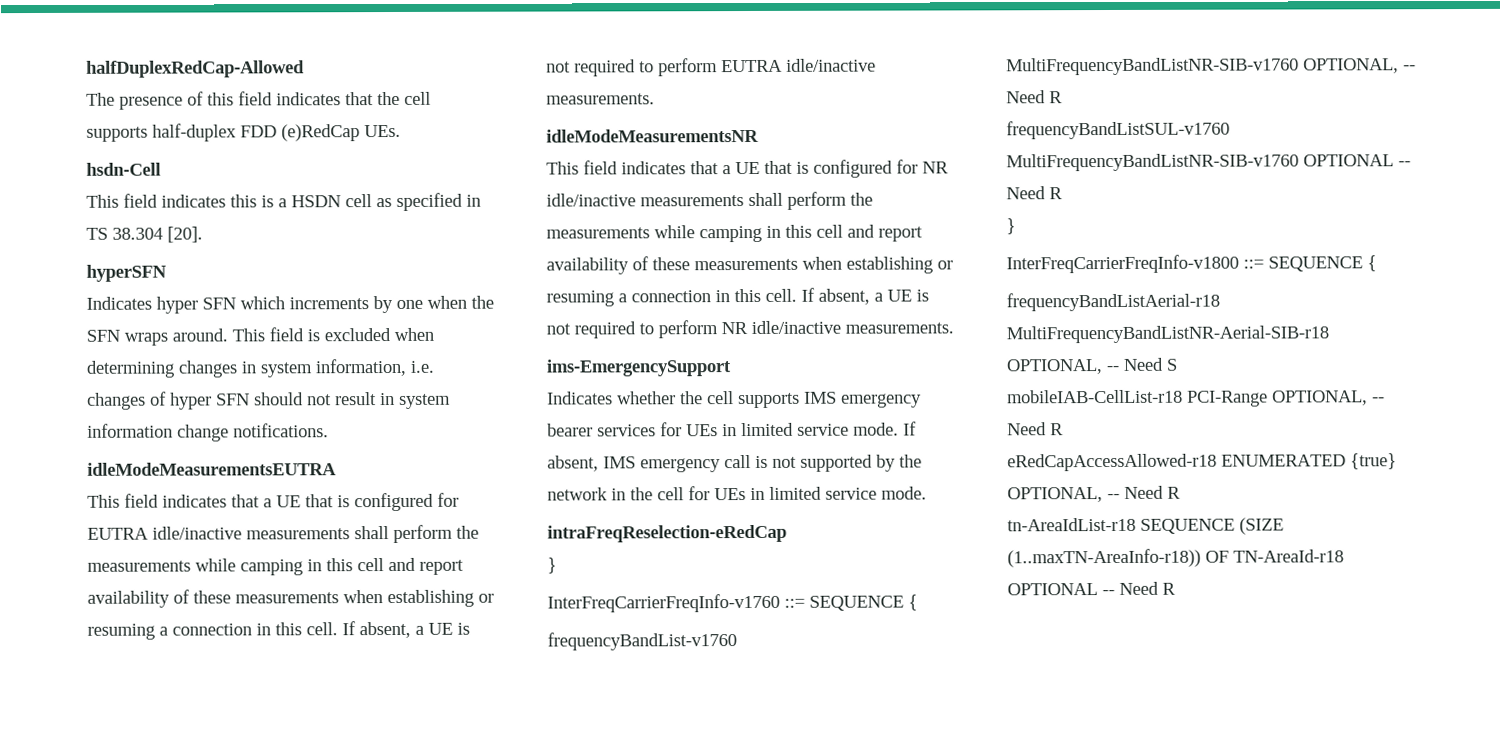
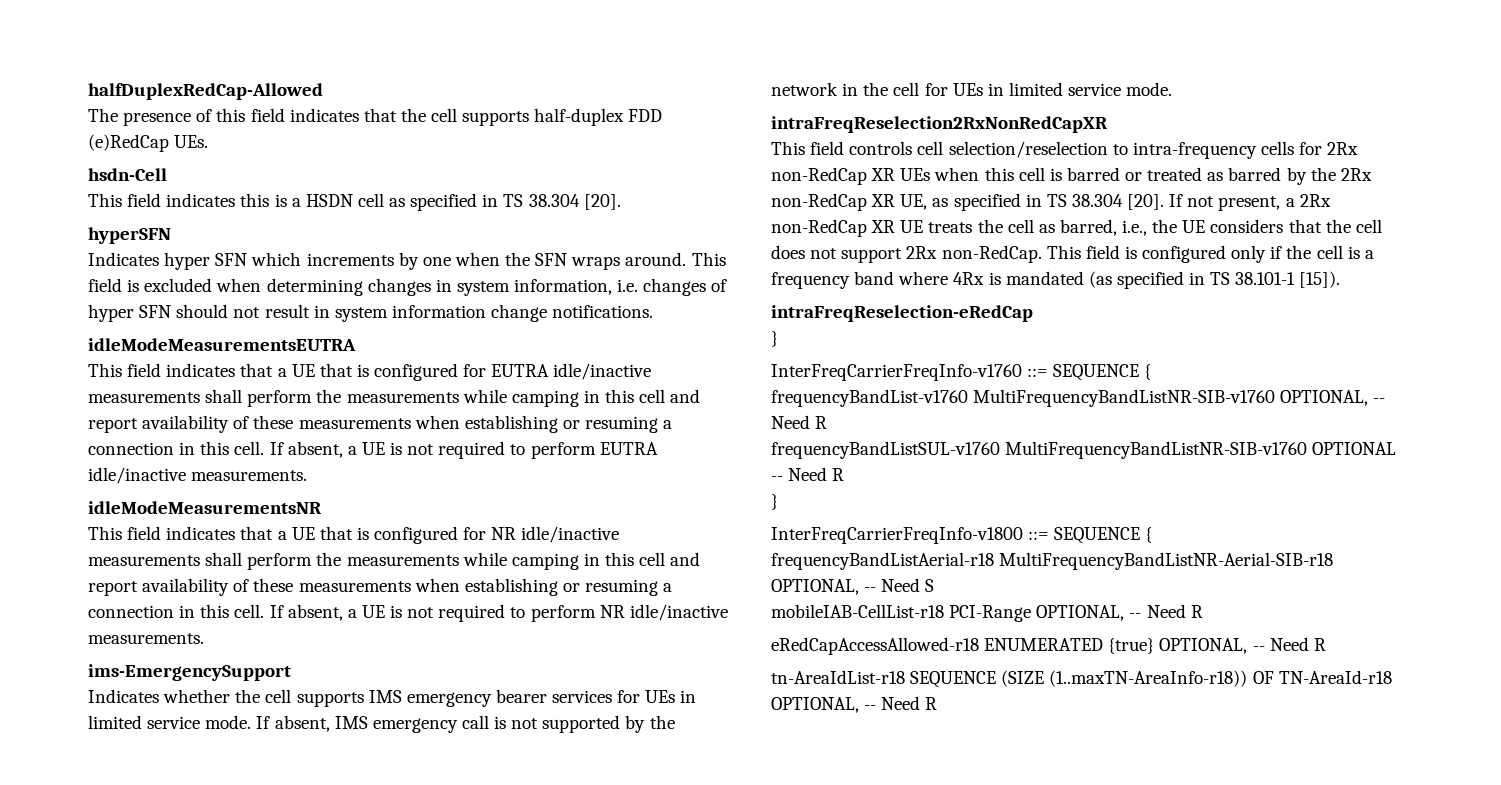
+ intraFreqReselection2RxNonRedCapXR
+ This field controls cell selection/reselection to intra-frequency cells for 2Rx non-RedCap XR UEs when this cell is barred or treated as barred by the 2Rx non-RedCap XR UE, as specified in TS 38.304 [20]. If not present, a 2Rx non-RedCap XR UE treats the cell as barred, i.e., the UE considers that the cell does not support 2Rx non-RedCap. This field is configured only if the cell is a frequency band where 4Rx is mandated (as specified in TS 38.101-1 [15]).
- tn-AreaIdList-r18 SEQUENCE (SIZE (1..maxTN-AreaInfo-r18)) OF TN-AreaId-r18 OPTIONAL -- Need R
+ tn-AreaIdList-r18 SEQUENCE (SIZE (1..maxTN-AreaInfo-r18)) OF TN-AreaId-r18 OPTIONAL, -- Need R

